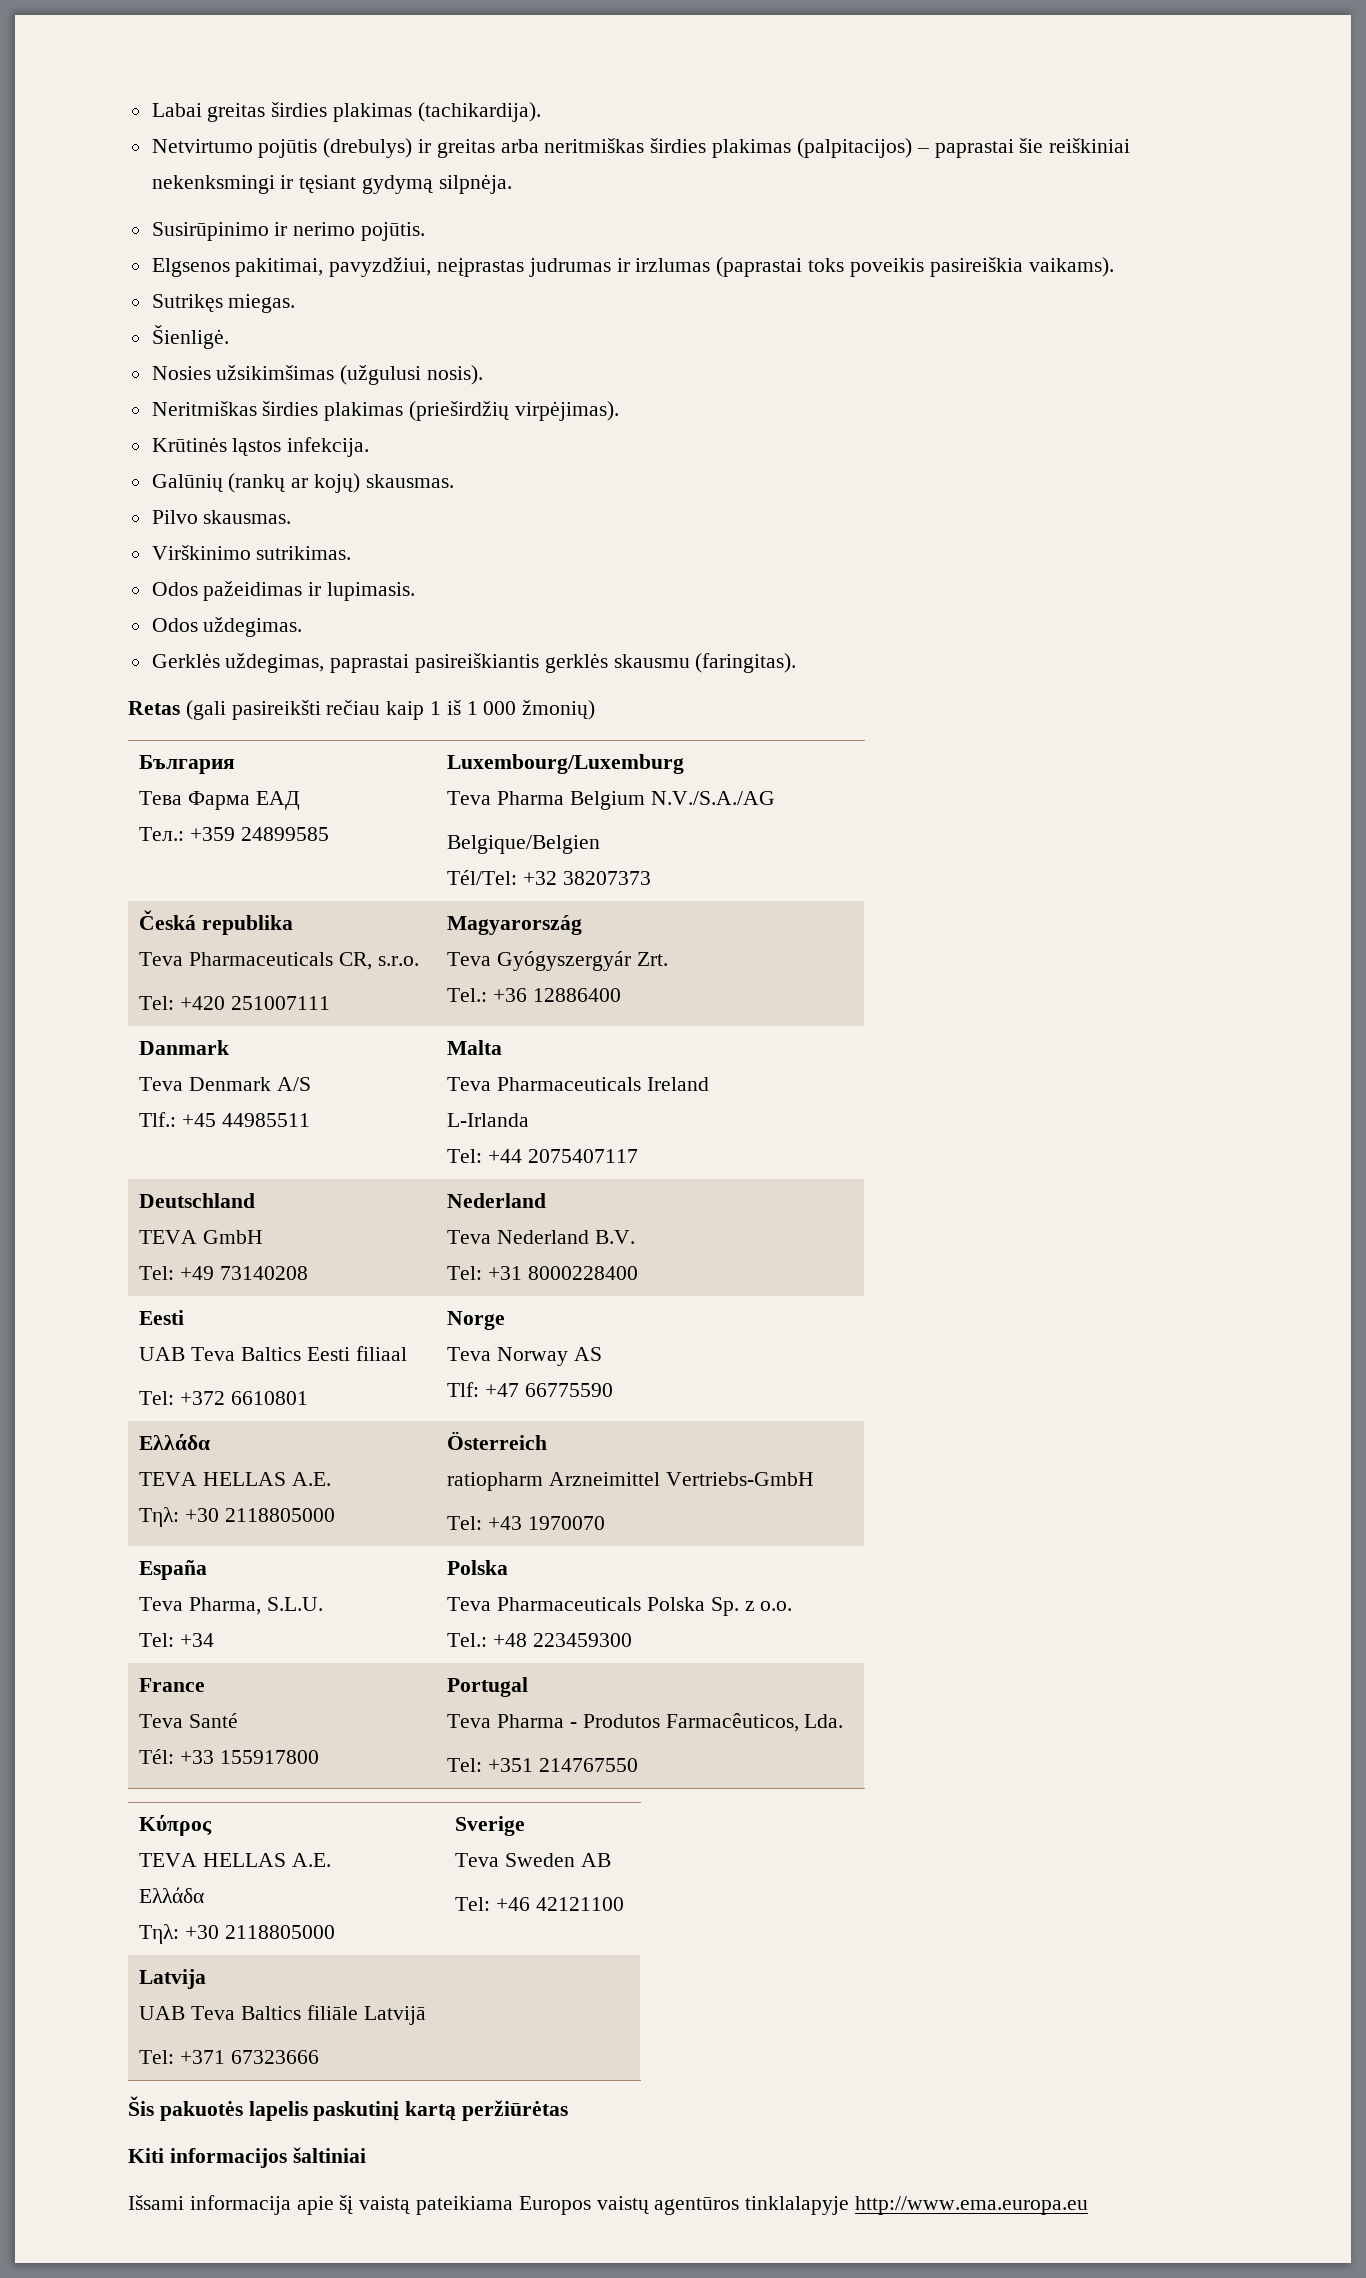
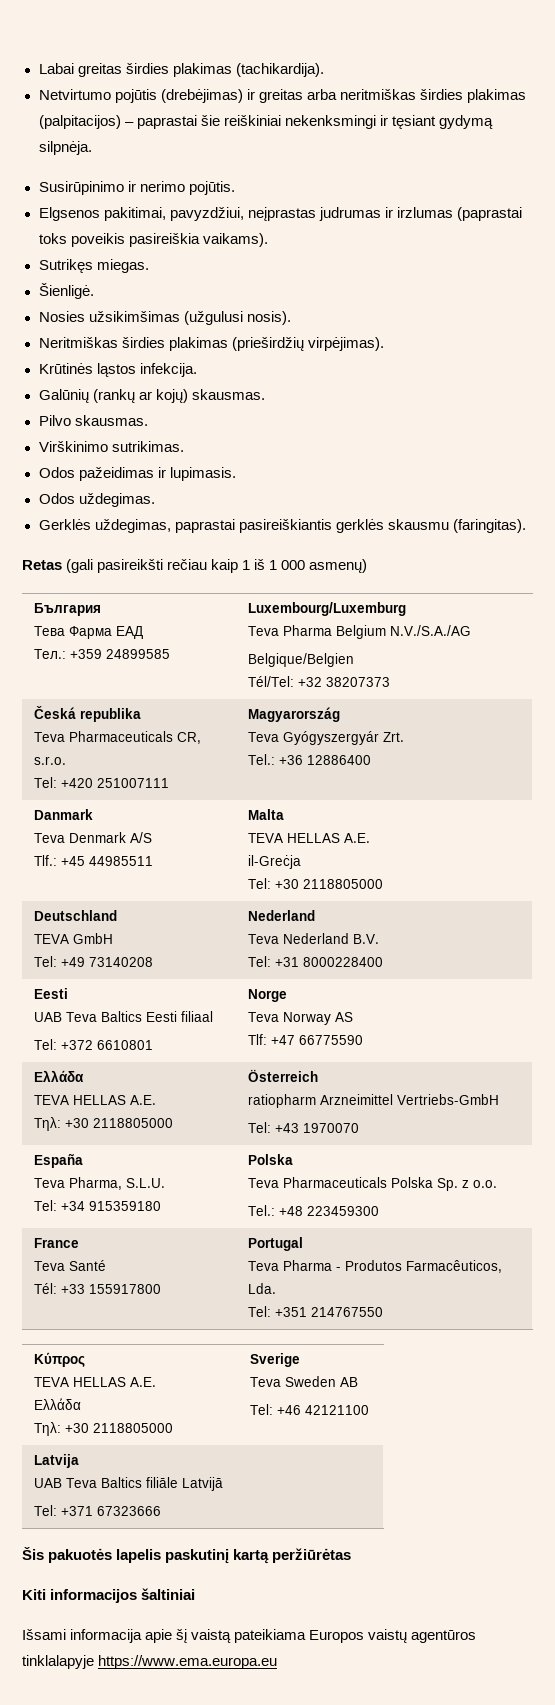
- Netvirtumo pojūtis (drebulys) ir greitas arba neritmiškas širdies plakimas (palpitacijos) – paprastai šie reiškiniai nekenksmingi ir tęsiant gydymą silpnėja.
+ Netvirtumo pojūtis (drebėjimas) ir greitas arba neritmiškas širdies plakimas (palpitacijos) – paprastai šie reiškiniai nekenksmingi ir tęsiant gydymą silpnėja.
- Retas (gali pasireikšti rečiau kaip 1 iš 1 000 žmonių)
+ Retas (gali pasireikšti rečiau kaip 1 iš 1 000 asmenų)
  Danmark
  Teva Denmark A/S
  Tlf.: +45 44985511 | Malta
- Teva Pharmaceuticals Ireland
- L-Irlanda
- Tel: +44 2075407117
+ TEVA HELLAS Α.Ε.
+ il-Greċja
+ Tel: +30 2118805000
  España
  Teva Pharma, S.L.U.
- Tel: +34 | Polska
+ Tel: +34 915359180 | Polska
- Išsami informacija apie šį vaistą pateikiama Europos vaistų agentūros tinklalapyje http://www.ema.europa.eu
+ Išsami informacija apie šį vaistą pateikiama Europos vaistų agentūros tinklalapyje https://www.ema.europa.eu

